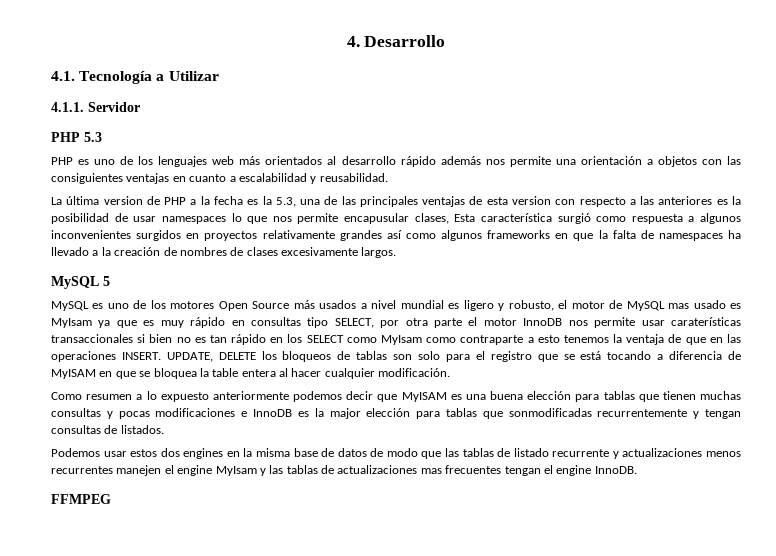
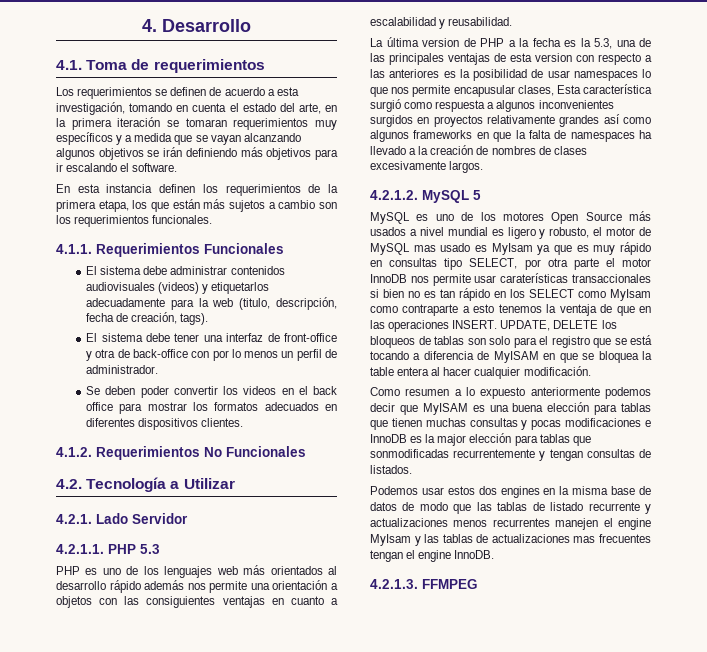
- 4.1. Tecnología a Utilizar
+ 4.1. Toma de requerimientos
+ Los requerimientos se definen de acuerdo a esta investigación, tomando en cuenta el estado del arte, en la primera iteración se tomaran requerimientos muy específicos y a medida que se vayan alcanzando algunos objetivos se irán definiendo más objetivos para ir escalando el software.
+ En esta instancia definen los requerimientos de la primera etapa, los que están más sujetos a cambio son los requerimientos funcionales.
+ 4.1.1. Requerimientos Funcionales
+ El sistema debe administrar contenidos audiovisuales (videos) y etiquetarlos adecuadamente para la web (titulo, descripción, fecha de creación, tags).
+ El sistema debe tener una interfaz de front-office y otra de back-office con por lo menos un perfil de administrador.
+ Se deben poder convertir los videos en el back office para mostrar los formatos adecuados en diferentes dispositivos clientes.
+ 4.1.2. Requerimientos No Funcionales
+ 4.2. Tecnología a Utilizar
- 4.1.1. Servidor
+ 4.2.1. Lado Servidor
- PHP 5.3
+ 4.2.1.1. PHP 5.3
- MySQL 5
+ 4.2.1.2. MySQL 5
- FFMPEG
+ 4.2.1.3. FFMPEG

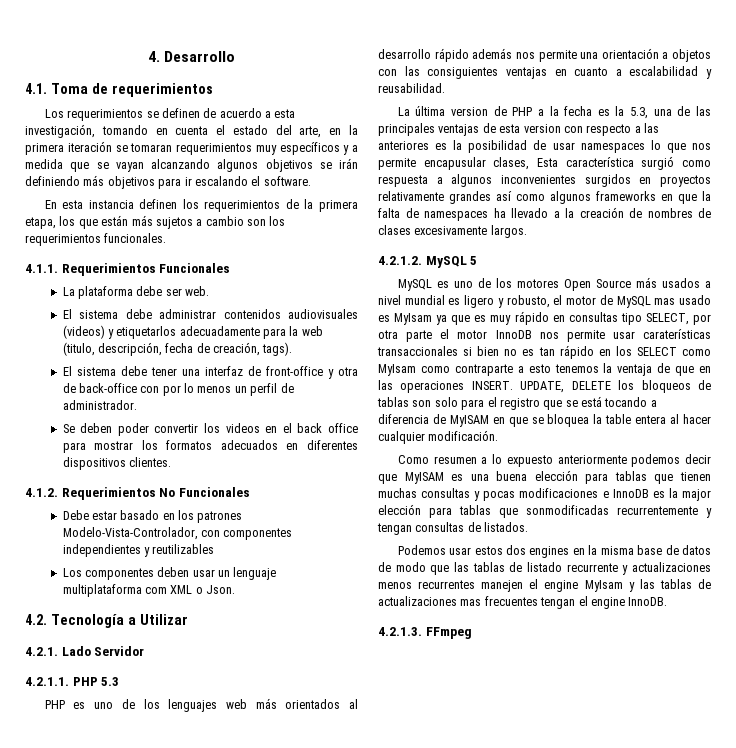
+ La plataforma debe ser web.
+ Debe estar basado en los patrones Modelo-Vista-Controlador, con componentes independientes y reutilizables
+ Los componentes deben usar un lenguaje multiplataforma com XML o Json.
- 4.2.1.3. FFMPEG
+ 4.2.1.3. FFmpeg

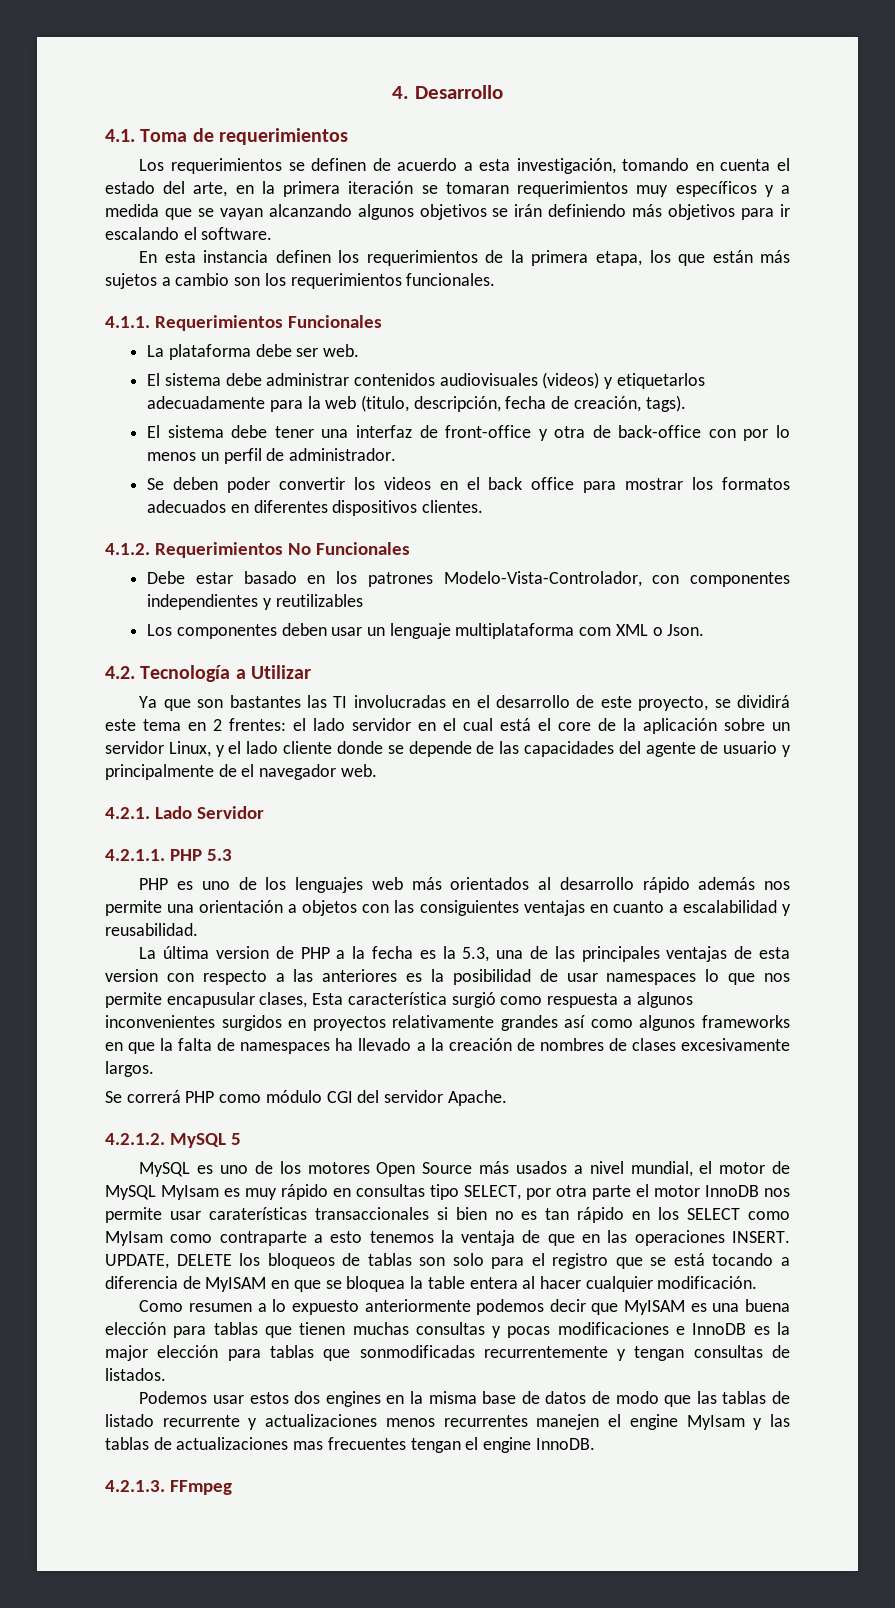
+ Ya que son bastantes las TI involucradas en el desarrollo de este proyecto, se dividirá este tema en 2 frentes: el lado servidor en el cual está el core de la aplicación sobre un servidor Linux, y el lado cliente donde se depende de las capacidades del agente de usuario y principalmente de el navegador web.
+ Se correrá PHP como módulo CGI del servidor Apache.
- MySQL es uno de los motores Open Source más usados a nivel mundial es ligero y robusto, el motor de MySQL mas usado es MyIsam ya que es muy rápido en consultas tipo SELECT, por otra parte el motor InnoDB nos permite usar caraterísticas transaccionales si bien no es tan rápido en los SELECT como MyIsam como contraparte a esto tenemos la ventaja de que en las operaciones INSERT.
+ MySQL es uno de los motores Open Source más usados a nivel mundial, el motor de MySQL MyIsam es muy rápido en consultas tipo SELECT, por otra parte el motor InnoDB nos permite usar caraterísticas transaccionales si bien no es tan rápido en los SELECT como MyIsam como contraparte a esto tenemos la ventaja de que en las operaciones INSERT.

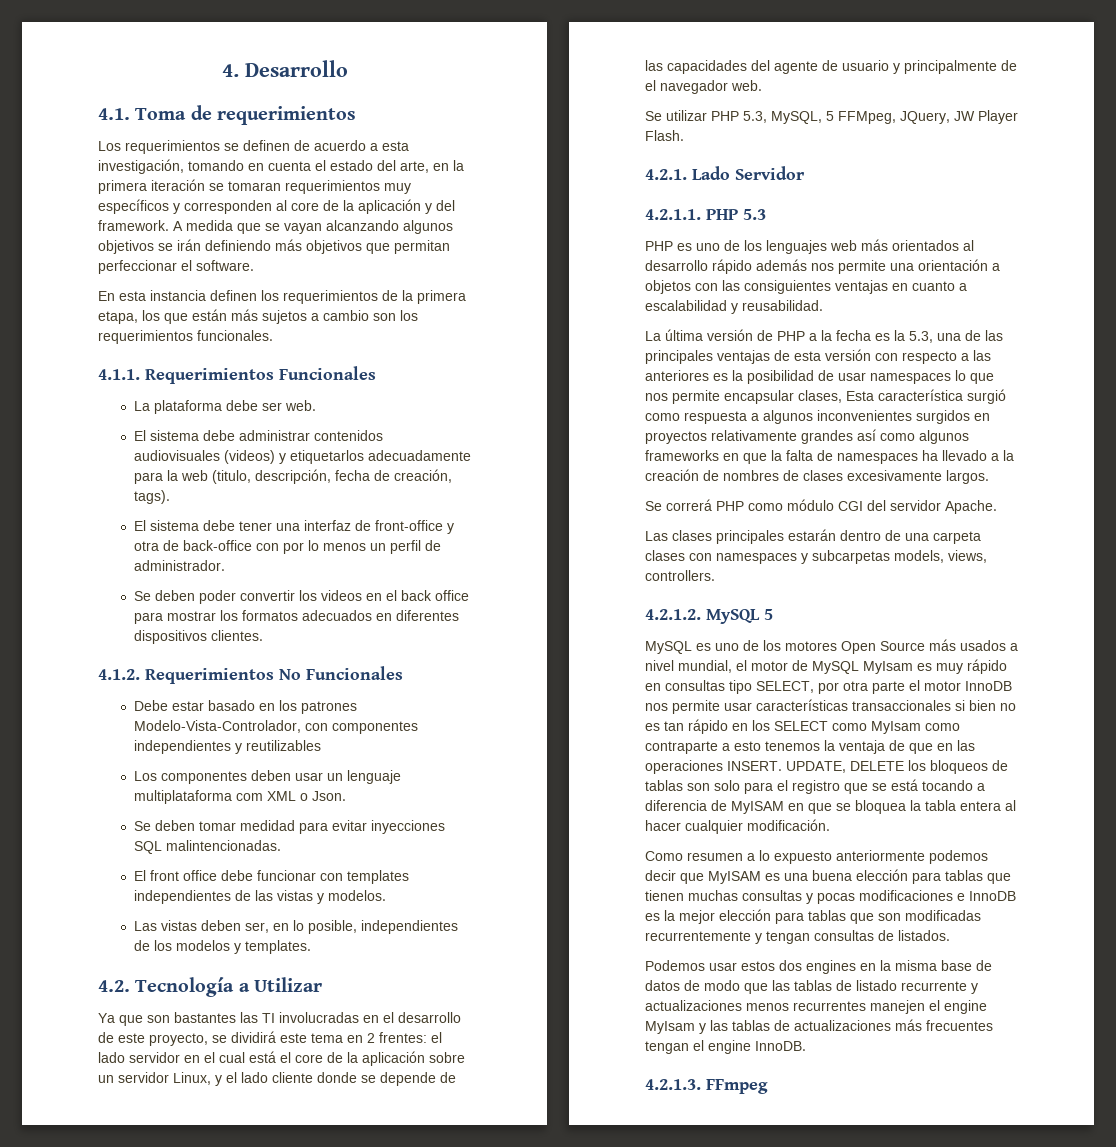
- Los requerimientos se definen de acuerdo a esta investigación, tomando en cuenta el estado del arte, en la primera iteración se tomaran requerimientos muy específicos y a medida que se vayan alcanzando algunos objetivos se irán definiendo más objetivos para ir escalando el software.
+ Los requerimientos se definen de acuerdo a esta investigación, tomando en cuenta el estado del arte, en la primera iteración se tomaran requerimientos muy específicos y corresponden al core de la aplicación y del framework. A medida que se vayan alcanzando algunos objetivos se irán definiendo más objetivos que permitan perfeccionar el software.
+ Se deben tomar medidad para evitar inyecciones SQL malintencionadas.
+ El front office debe funcionar con templates independientes de las vistas y modelos.
+ Las vistas deben ser, en lo posible, independientes de los modelos y templates.
+ Se utilizar PHP 5.3, MySQL, 5 FFMpeg, JQuery, JW Player Flash.
- La última version de PHP a la fecha es la 5.3, una de las principales ventajas de esta version con respecto a las anteriores es la posibilidad de usar namespaces lo que nos permite encapusular clases, Esta característica surgió como respuesta a algunos inconvenientes surgidos en proyectos relativamente grandes así como algunos frameworks en que la falta de namespaces ha llevado a la creación de nombres de clases excesivamente largos.
+ La última versión de PHP a la fecha es la 5.3, una de las principales ventajas de esta versión con respecto a las anteriores es la posibilidad de usar namespaces lo que nos permite encapsular clases, Esta característica surgió como respuesta a algunos inconvenientes surgidos en proyectos relativamente grandes así como algunos frameworks en que la falta de namespaces ha llevado a la creación de nombres de clases excesivamente largos.
+ Las clases principales estarán dentro de una carpeta clases con namespaces y subcarpetas models, views, controllers.
- MySQL es uno de los motores Open Source más usados a nivel mundial, el motor de MySQL MyIsam es muy rápido en consultas tipo SELECT, por otra parte el motor InnoDB nos permite usar caraterísticas transaccionales si bien no es tan rápido en los SELECT como MyIsam como contraparte a esto tenemos la ventaja de que en las operaciones INSERT.
+ MySQL es uno de los motores Open Source más usados a nivel mundial, el motor de MySQL MyIsam es muy rápido en consultas tipo SELECT, por otra parte el motor InnoDB nos permite usar características transaccionales si bien no es tan rápido en los SELECT como MyIsam como contraparte a esto tenemos la ventaja de que en las operaciones INSERT.
- UPDATE, DELETE los bloqueos de tablas son solo para el registro que se está tocando a diferencia de MyISAM en que se bloquea la table entera al hacer cualquier modificación.
+ UPDATE, DELETE los bloqueos de tablas son solo para el registro que se está tocando a diferencia de MyISAM en que se bloquea la tabla entera al hacer cualquier modificación.
- Como resumen a lo expuesto anteriormente podemos decir que MyISAM es una buena elección para tablas que tienen muchas consultas y pocas modificaciones e InnoDB es la major elección para tablas que sonmodificadas recurrentemente y tengan consultas de listados.
+ Como resumen a lo expuesto anteriormente podemos decir que MyISAM es una buena elección para tablas que tienen muchas consultas y pocas modificaciones e InnoDB es la mejor elección para tablas que son modificadas recurrentemente y tengan consultas de listados.
- Podemos usar estos dos engines en la misma base de datos de modo que las tablas de listado recurrente y actualizaciones menos recurrentes manejen el engine MyIsam y las tablas de actualizaciones mas frecuentes tengan el engine InnoDB.
+ Podemos usar estos dos engines en la misma base de datos de modo que las tablas de listado recurrente y actualizaciones menos recurrentes manejen el engine MyIsam y las tablas de actualizaciones más frecuentes tengan el engine InnoDB.

